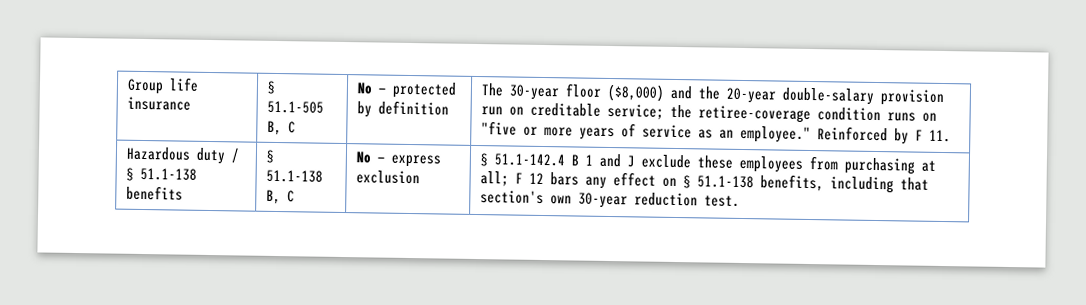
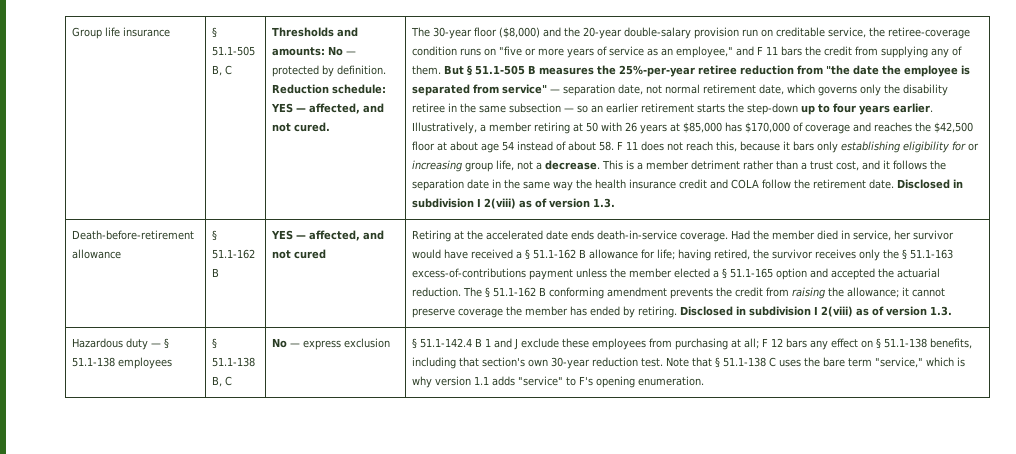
- No — protected by definition
+ Thresholds and amounts: No — protected by definition. Reduction schedule: YES — affected, and not cured.
- The 30-year floor ($8,000) and the 20-year double-salary provision run on creditable service; the retiree-coverage condition runs on "five or more years of service as an employee." Reinforced by F 11.
+ The 30-year floor ($8,000) and the 20-year double-salary provision run on creditable service, the retiree-coverage condition runs on "five or more years of service as an employee," and F 11 bars the credit from supplying any of them. But § 51.1-505 B measures the 25%-per-year retiree reduction from "the date the employee is separated from service" — separation date, not normal retirement date, which governs only the disability retiree in the same subsection — so an earlier retirement starts the step-down up to four years earlier. Illustratively, a member retiring at 50 with 26 years at $85,000 has $170,000 of coverage and reaches the $42,500 floor at about age 54 instead of about 58. F 11 does not reach this, because it bars only establishing eligibility for or increasing group life, not a decrease. This is a member detriment rather than a trust cost, and it follows the separation date in the same way the health insurance credit and COLA follow the retirement date. Disclosed in subdivision I 2(viii) as of version 1.3.
+ Death-before-retirement allowance | § 51.1-162 B | YES — affected, and not cured | Retiring at the accelerated date ends death-in-service coverage. Had the member died in service, her survivor would have received a § 51.1-162 B allowance for life; having retired, the survivor receives only the § 51.1-163 excess-of-contributions payment unless the member elected a § 51.1-165 option and accepted the actuarial reduction. The § 51.1-162 B conforming amendment prevents the credit from raising the allowance; it cannot preserve coverage the member has ended by retiring. Disclosed in subdivision I 2(viii) as of version 1.3.
- Hazardous duty / § 51.1-138 benefits
+ Hazardous duty — § 51.1-138 employees
+ Note that § 51.1-138 C uses the bare term "service," which is why version 1.1 adds "service" to F's opening enumeration.

